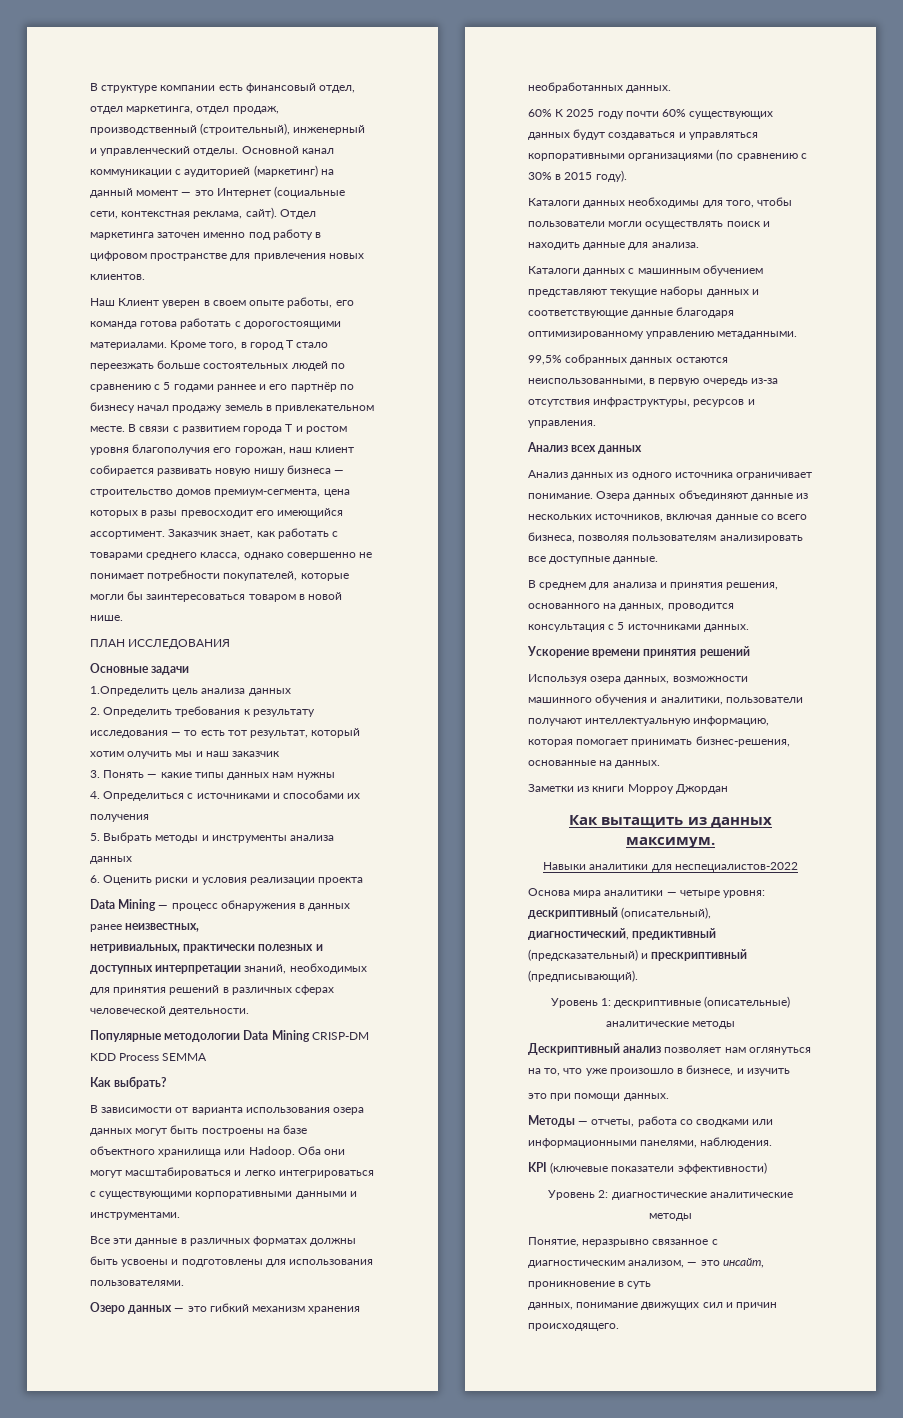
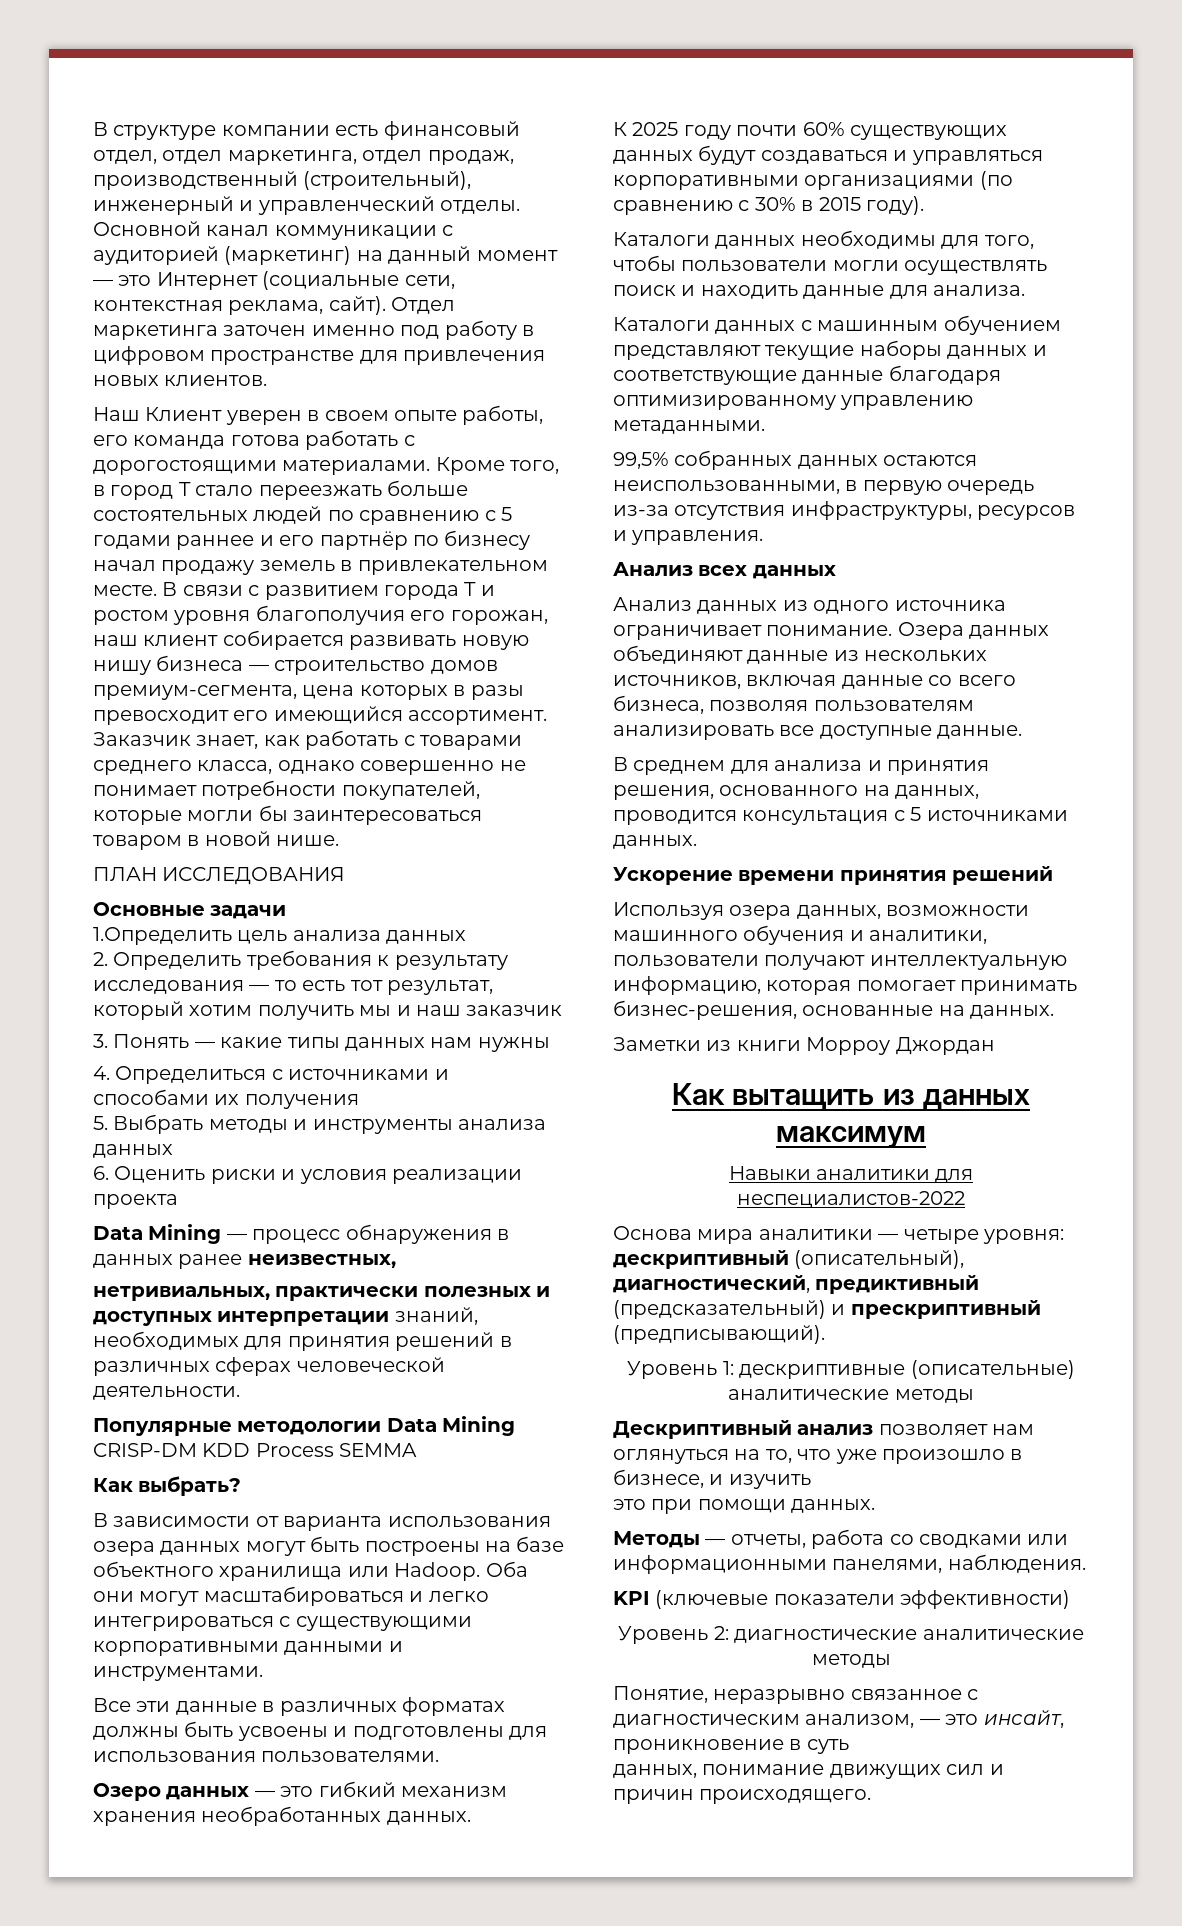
- 2. Определить требования к результату исследования — то есть тот результат, который хотим олучить мы и наш заказчик
+ 2. Определить требования к результату исследования — то есть тот результат, который хотим получить мы и наш заказчик
- 60% К 2025 году почти 60% существующих данных будут создаваться и управляться корпоративными организациями (по сравнению с 30% в 2015 году).
+ К 2025 году почти 60% существующих данных будут создаваться и управляться корпоративными организациями (по сравнению с 30% в 2015 году).
- Как вытащить из данных максимум.
+ Как вытащить из данных максимум

